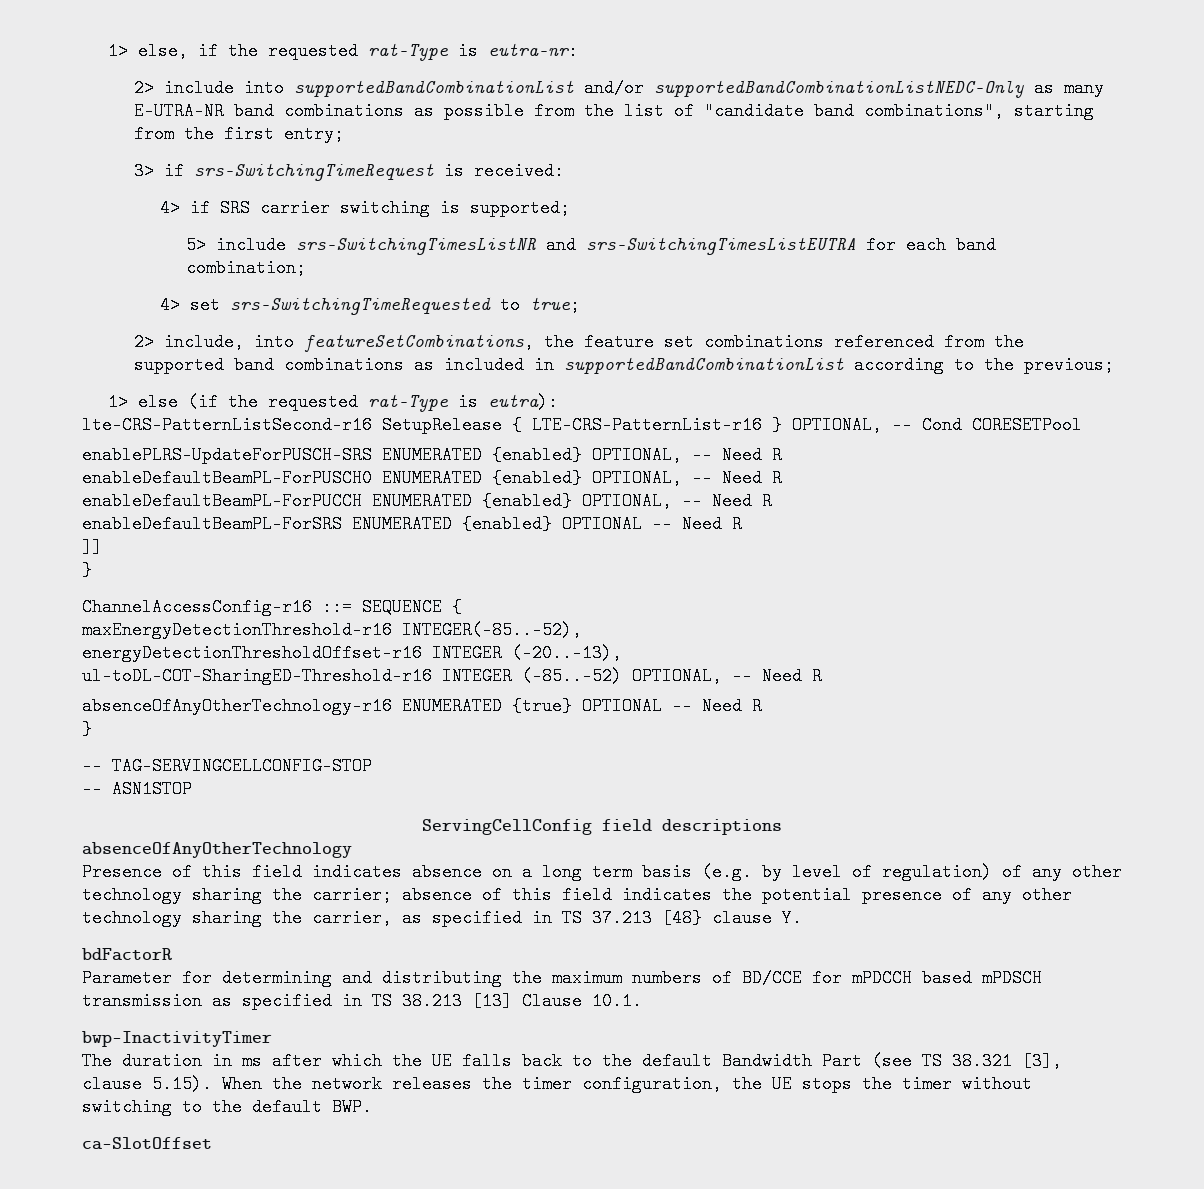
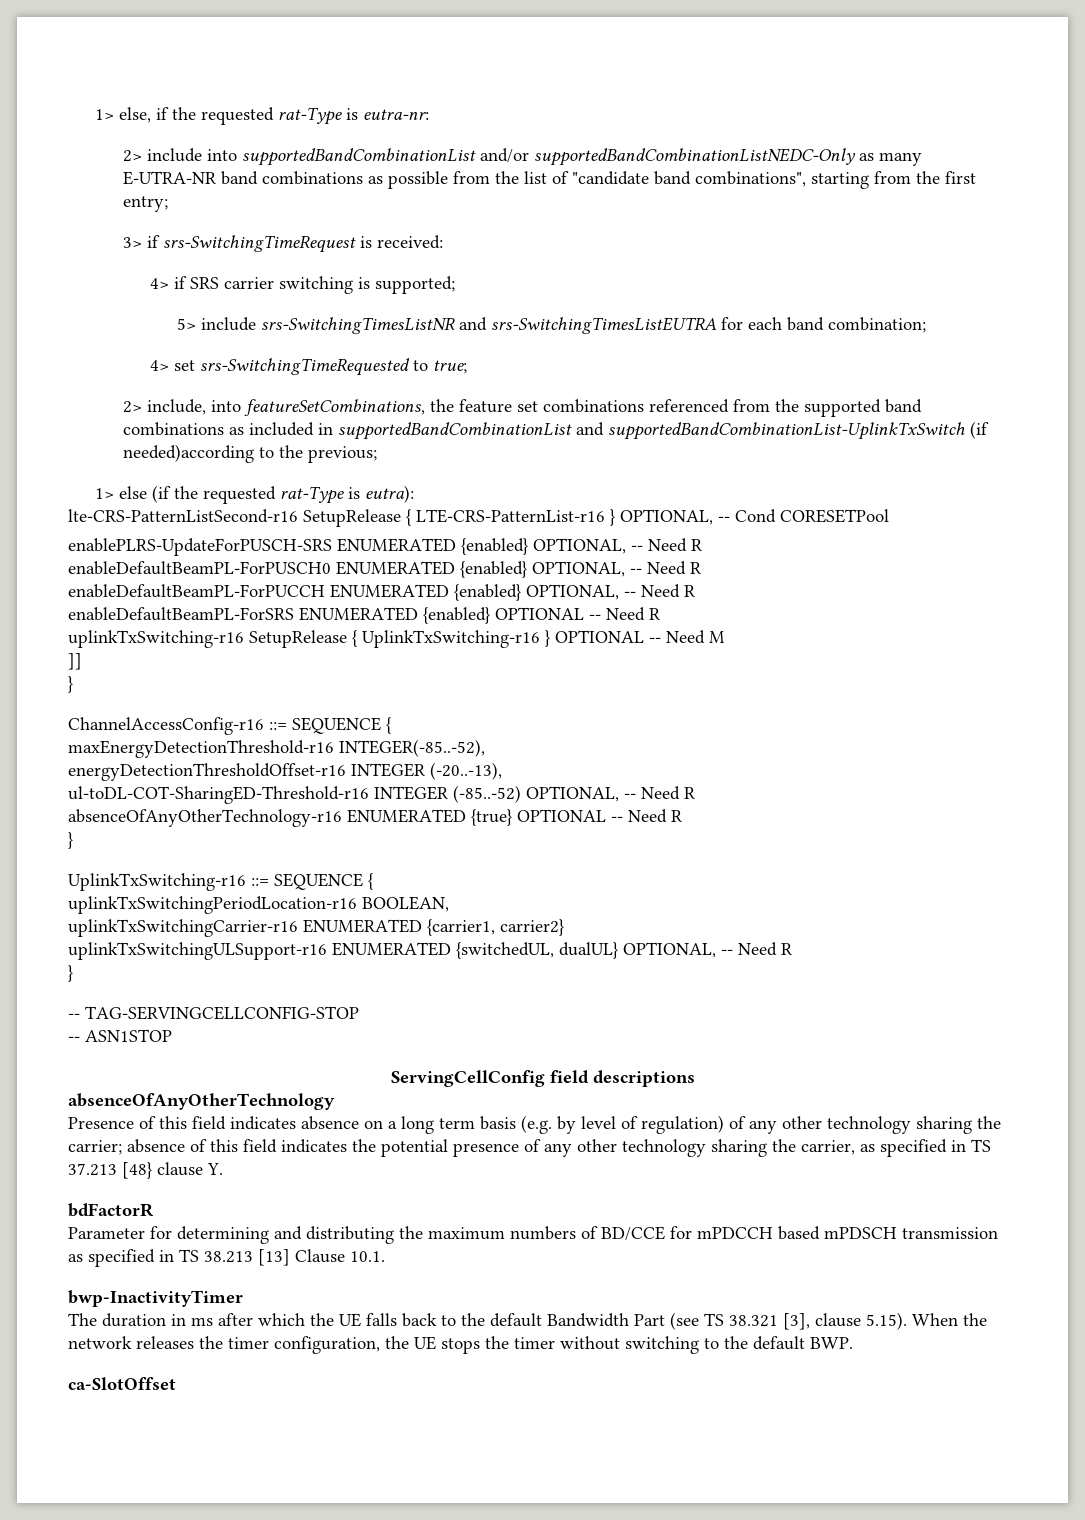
- 2> include, into featureSetCombinations, the feature set combinations referenced from the supported band combinations as included in supportedBandCombinationList according to the previous;
+ 2> include, into featureSetCombinations, the feature set combinations referenced from the supported band combinations as included in supportedBandCombinationList and supportedBandCombinationList-UplinkTxSwitch (if needed)according to the previous;
+ uplinkTxSwitching-r16 SetupRelease { UplinkTxSwitching-r16 } OPTIONAL -- Need M
+ UplinkTxSwitching-r16 ::= SEQUENCE {
+ uplinkTxSwitchingPeriodLocation-r16 BOOLEAN,
+ uplinkTxSwitchingCarrier-r16 ENUMERATED {carrier1, carrier2}
+ uplinkTxSwitchingULSupport-r16 ENUMERATED {switchedUL, dualUL} OPTIONAL, -- Need R
+ }

